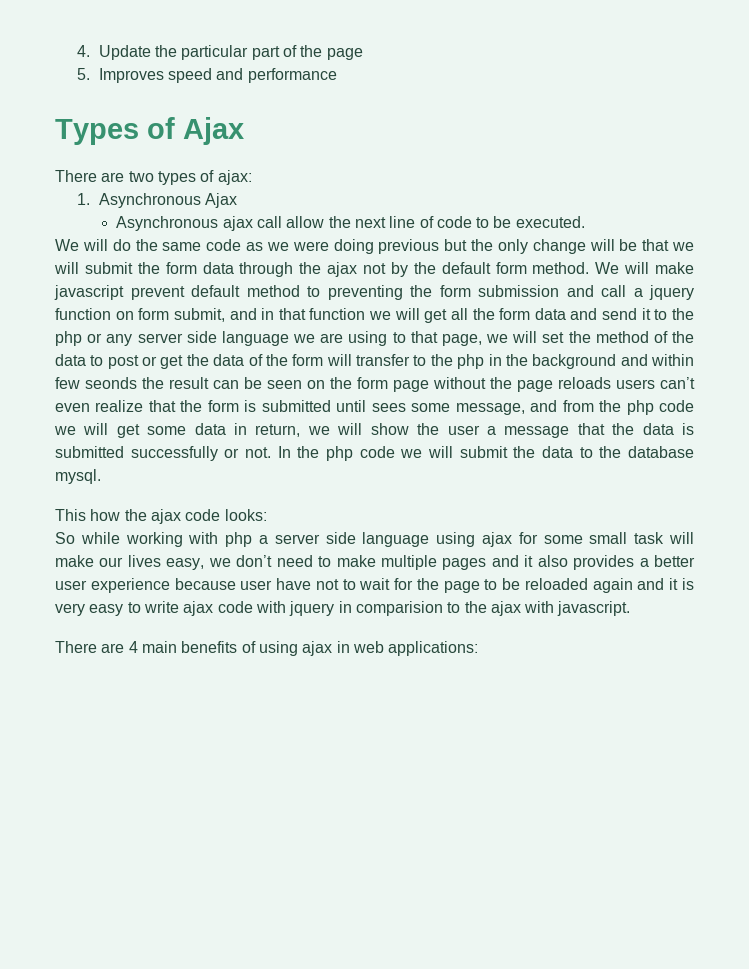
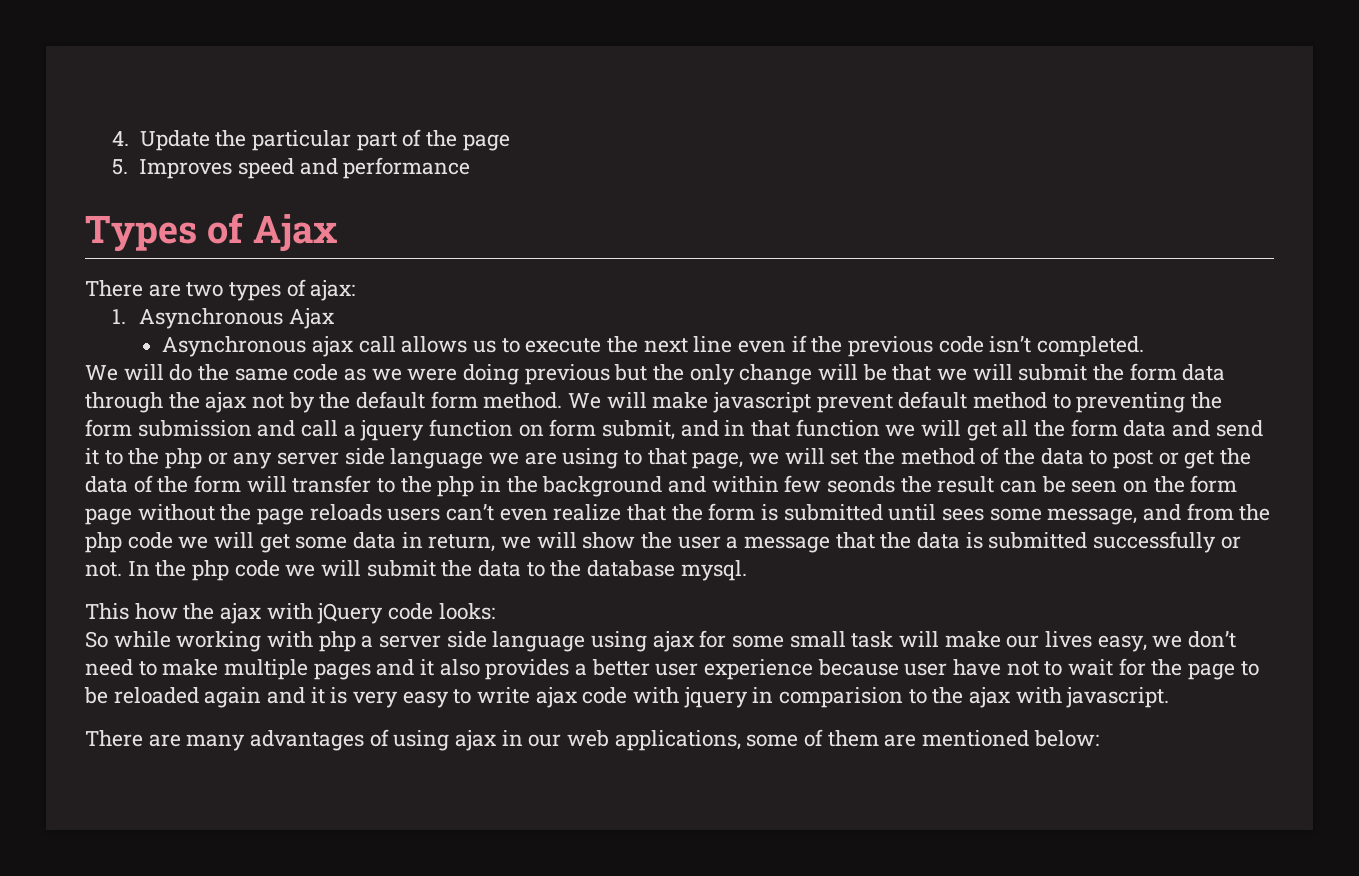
- Asynchronous ajax call allow the next line of code to be executed.
+ Asynchronous ajax call allows us to execute the next line even if the previous code isn’t completed.
- This how the ajax code looks:
+ This how the ajax with jQuery code looks:
- There are 4 main benefits of using ajax in web applications:
+ There are many advantages of using ajax in our web applications, some of them are mentioned below:

